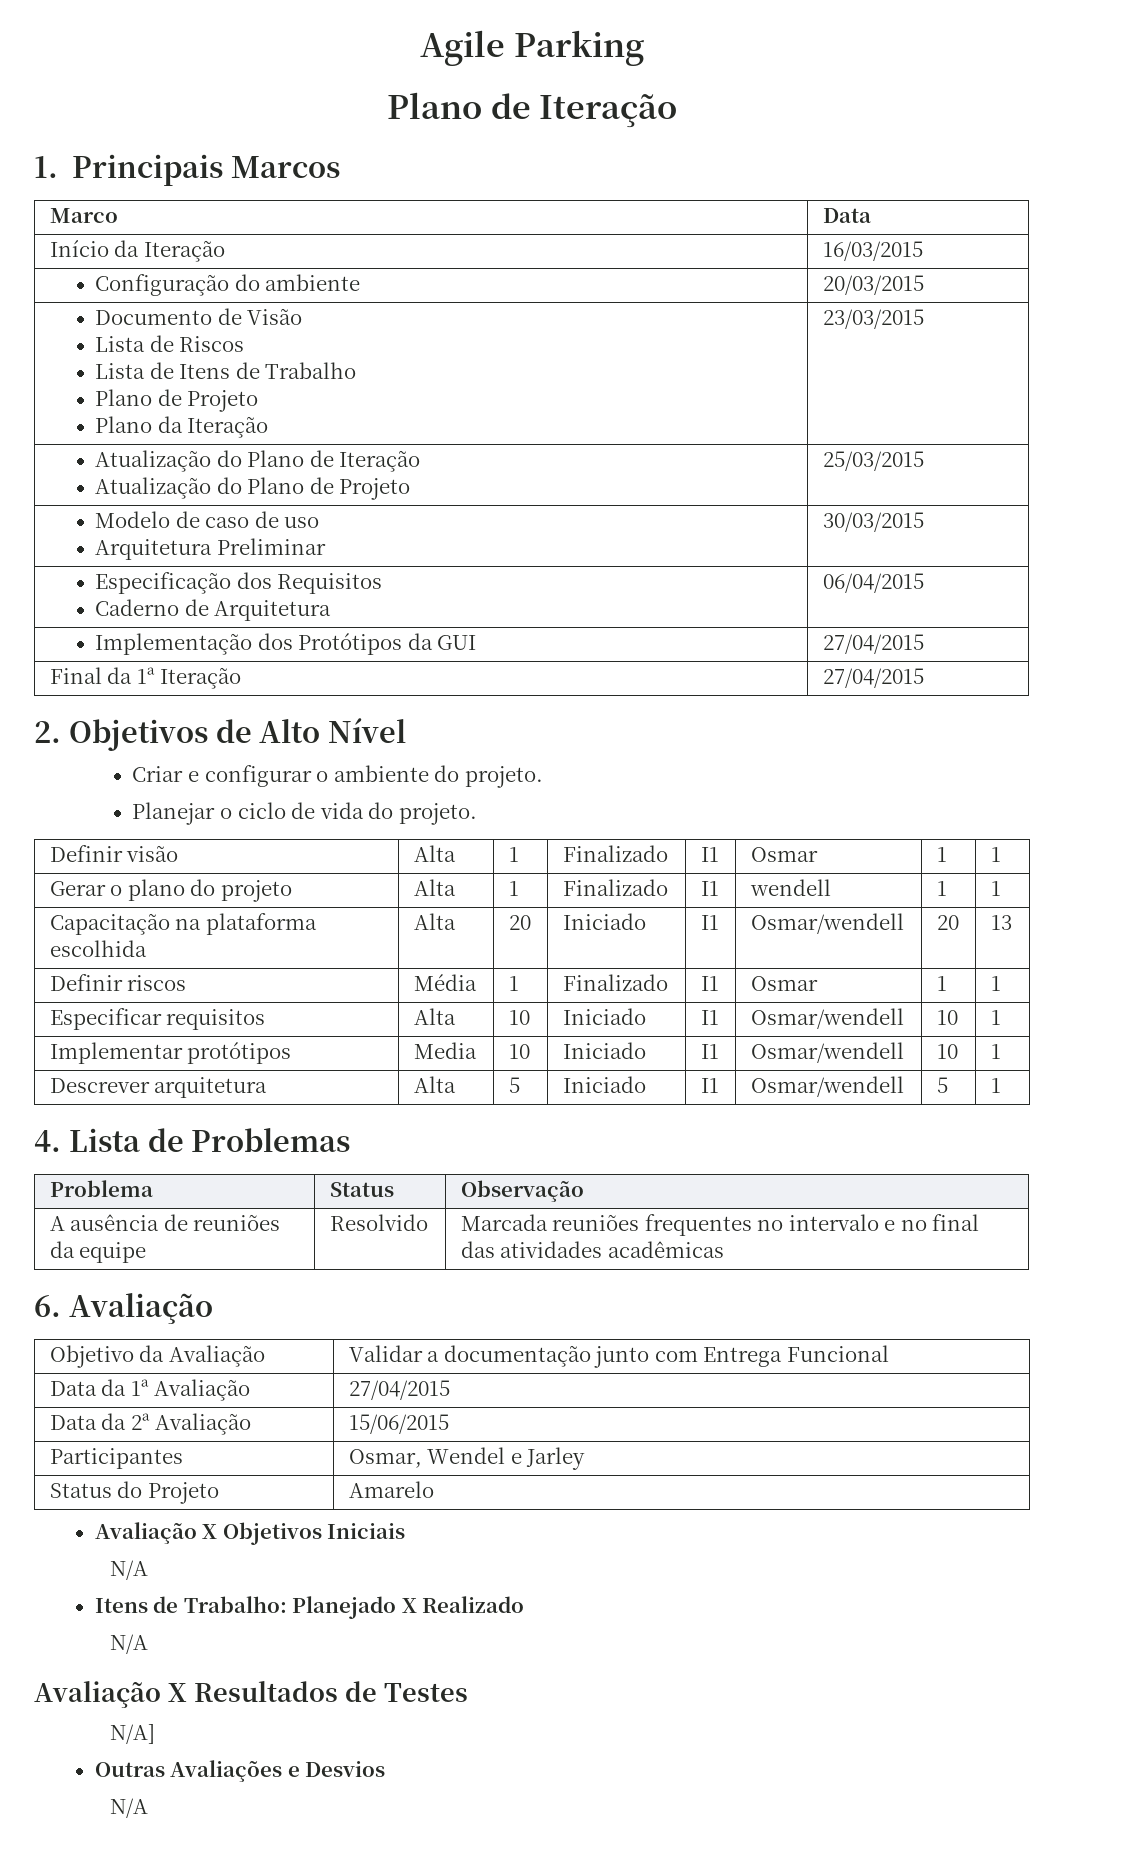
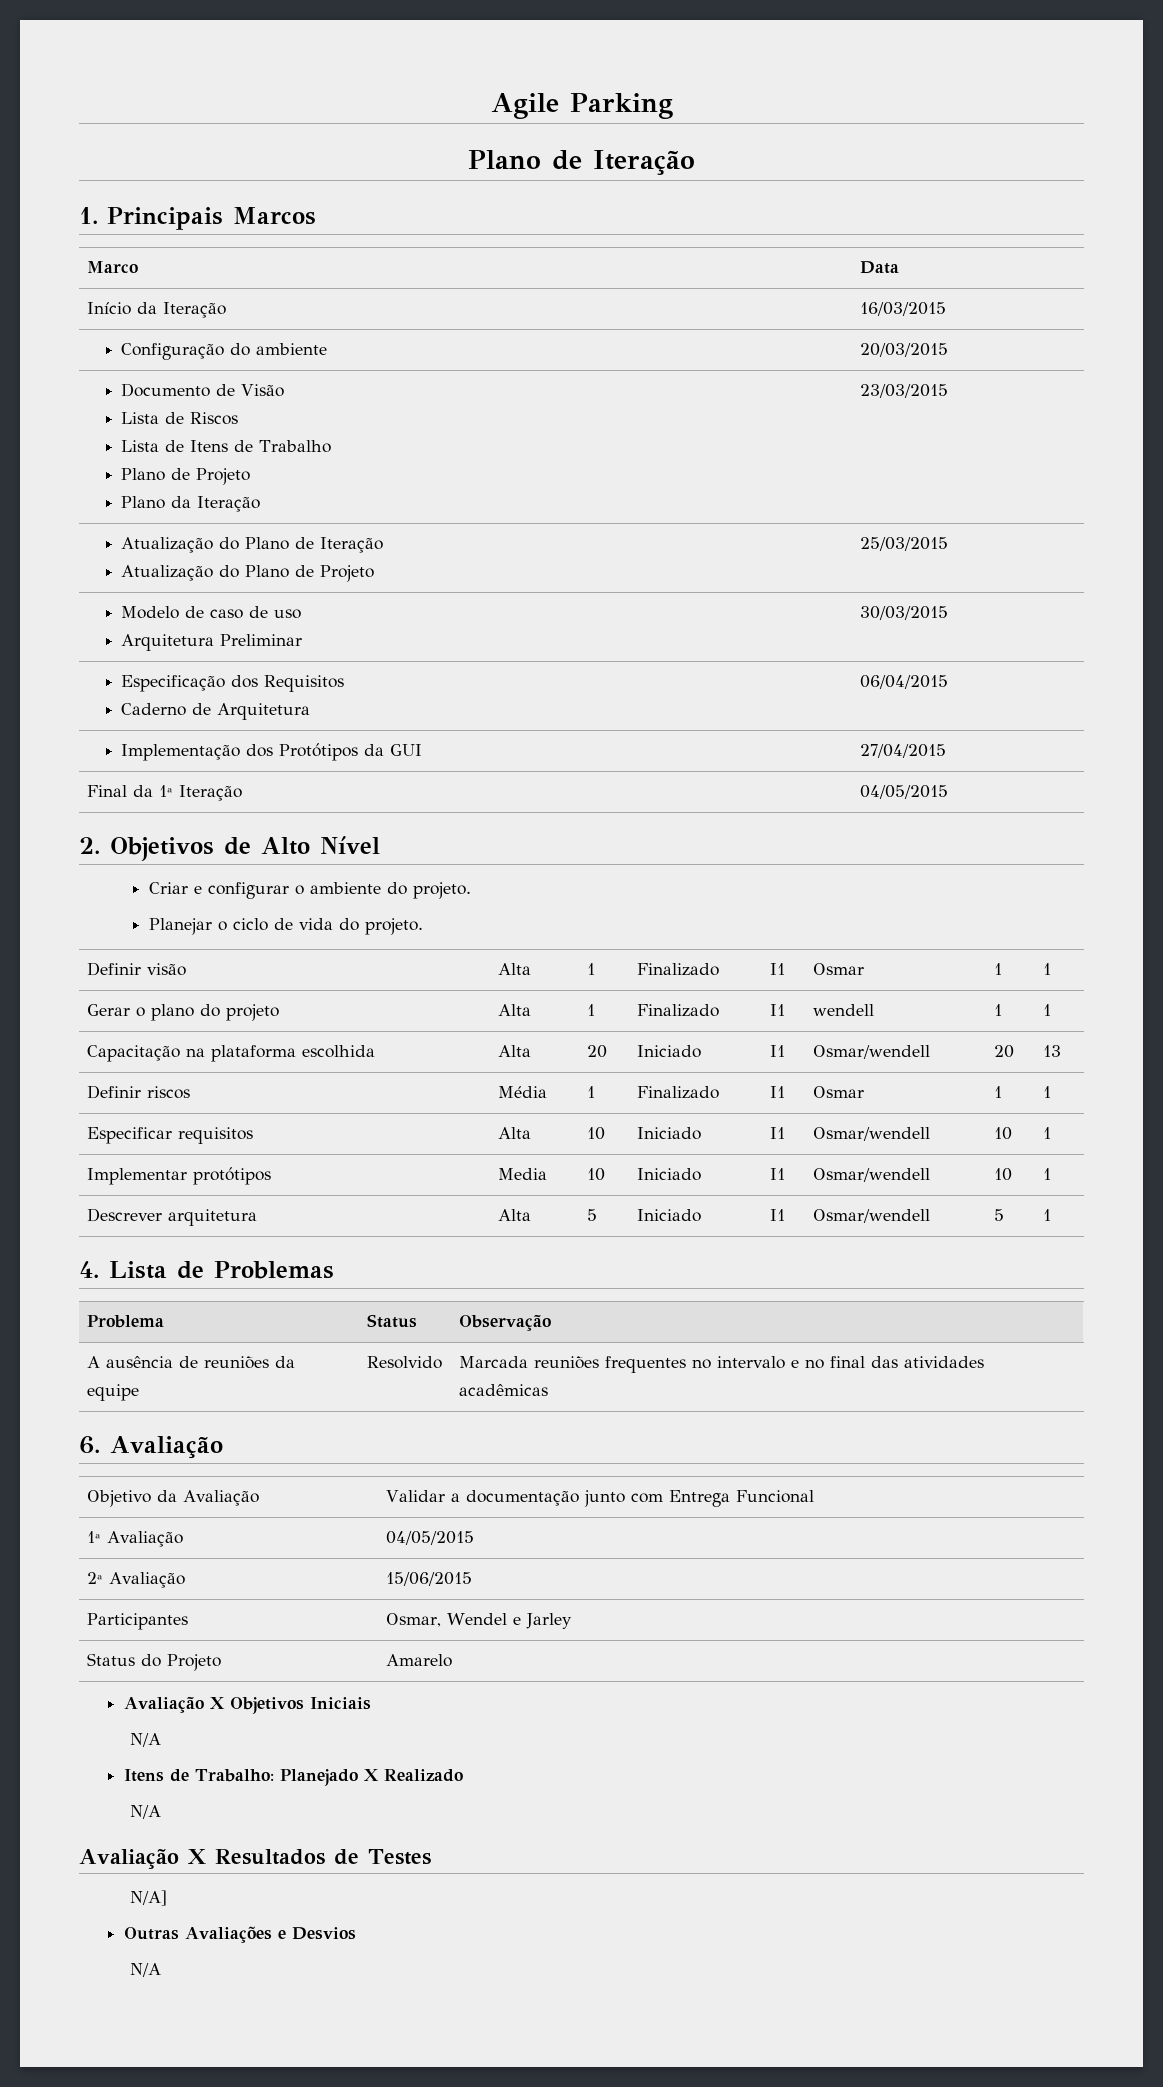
- Final da 1ª Iteração | 27/04/2015
+ Final da 1ª Iteração | 04/05/2015
- Data da 1ª Avaliação | 27/04/2015
- Data da 2ª Avaliação | 15/06/2015
+ 1ª Avaliação | 04/05/2015
+ 2ª Avaliação | 15/06/2015

